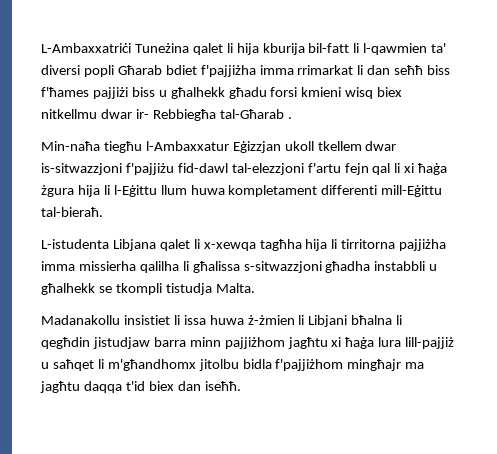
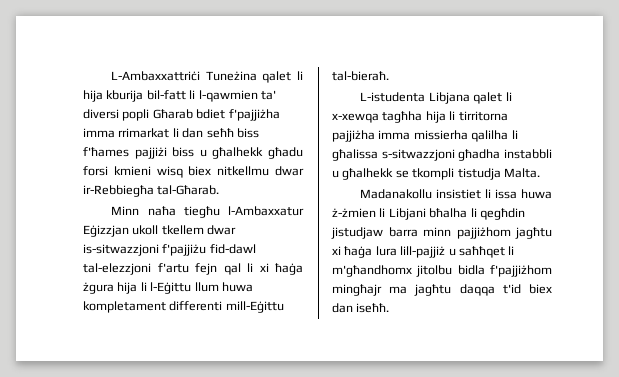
- L-Ambaxxatriċi Tuneżina qalet li hija kburija bil-fatt li l-qawmien ta' diversi popli Għarab bdiet f'pajjiżha imma rrimarkat li dan seħħ biss f'ħames pajjiżi biss u għalhekk għadu forsi kmieni wisq biex nitkellmu dwar ir- Rebbiegħa tal-Għarab .
- Min-naħa tiegħu l-Ambaxxatur Eġizzjan ukoll tkellem dwar is-sitwazzjoni f'pajjiżu fid-dawl tal-elezzjoni f'artu fejn qal li xi ħaġa żgura hija li l-Eġittu llum huwa kompletament differenti mill-Eġittu tal-bieraħ.
+ L-Ambaxxattriċi Tuneżina qalet li hija kburija bil-fatt li l-qawmien ta' diversi popli Għarab bdiet f'pajjiżha imma rrimarkat li dan seħħ biss f'ħames pajjiżi biss u għalhekk għadu forsi kmieni wisq biex nitkellmu dwar ir-Rebbiegħa tal-Għarab.
+ Minn naħa tiegħu l-Ambaxxatur Eġizzjan ukoll tkellem dwar is-sitwazzjoni f'pajjiżu fid-dawl tal-elezzjoni f'artu fejn qal li xi ħaġa żgura hija li l-Eġittu llum huwa kompletament differenti mill-Eġittu tal-bieraħ.
- Madanakollu insistiet li issa huwa ż-żmien li Libjani bħalna li qegħdin jistudjaw barra minn pajjiżhom jagħtu xi ħaġa lura lill-pajjiż u saħqet li m'għandhomx jitolbu bidla f'pajjiżhom mingħajr ma jagħtu daqqa t'id biex dan iseħħ.
+ Madanakollu insistiet li issa huwa ż-żmien li Libjani bħalha li qegħdin jistudjaw barra minn pajjiżhom jagħtu xi ħaġa lura lill-pajjiż u saħħqet li m'għandhomx jitolbu bidla f'pajjiżhom mingħajr ma jagħtu daqqa t'id biex dan iseħħ.

